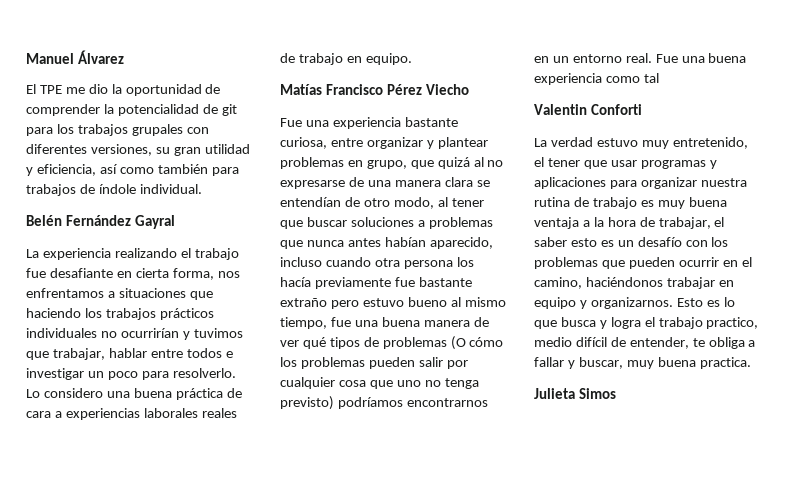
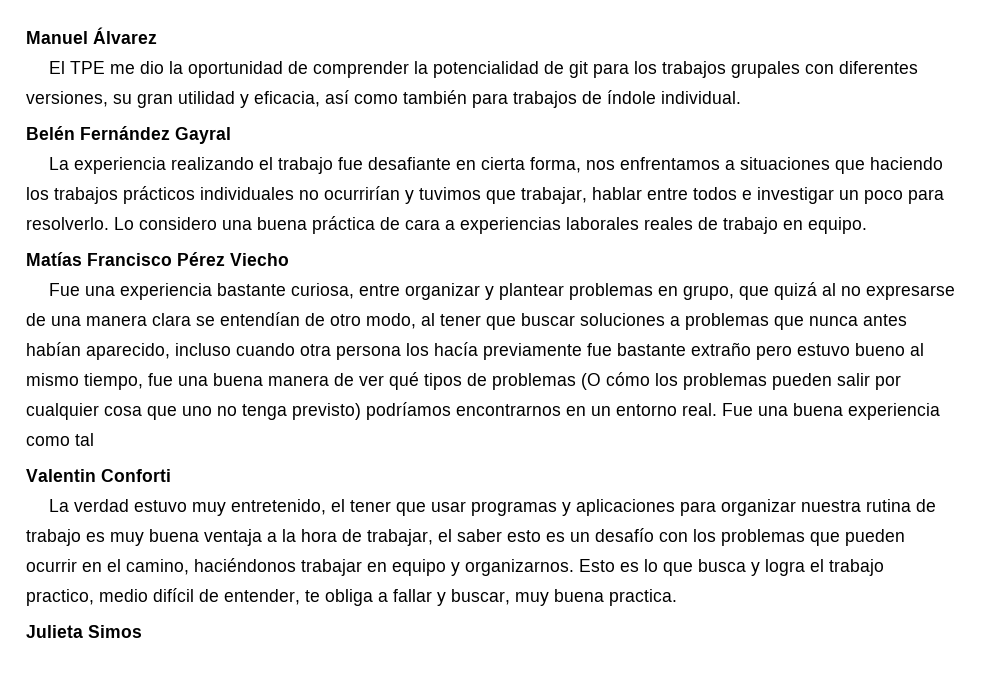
- El TPE me dio la oportunidad de comprender la potencialidad de git para los trabajos grupales con diferentes versiones, su gran utilidad y eficiencia, así como también para trabajos de índole individual.
+ El TPE me dio la oportunidad de comprender la potencialidad de git para los trabajos grupales con diferentes versiones, su gran utilidad y eficacia, así como también para trabajos de índole individual.

